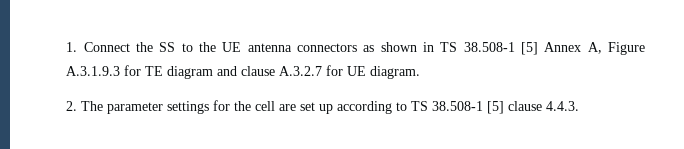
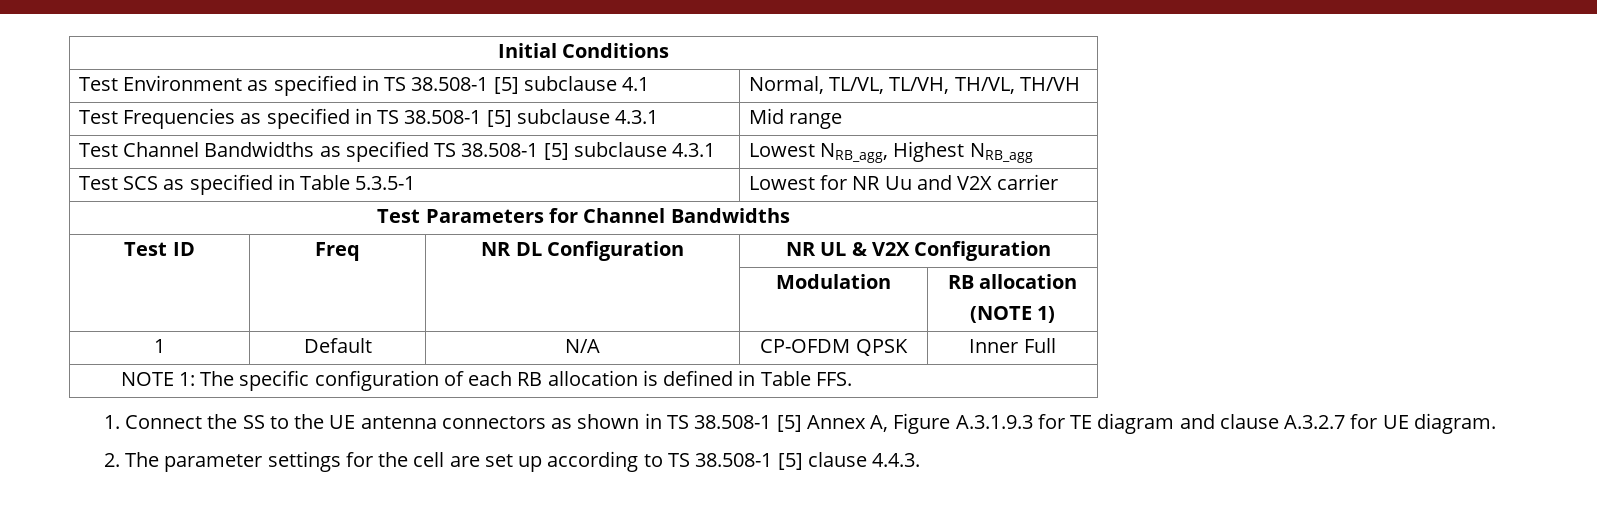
+ Initial Conditions
+ Test Environment as specified in TS 38.508-1 [5] subclause 4.1 | Normal, TL/VL, TL/VH, TH/VL, TH/VH
+ Test Frequencies as specified in TS 38.508-1 [5] subclause 4.3.1 | Mid range
+ Test Channel Bandwidths as specified TS 38.508-1 [5] subclause 4.3.1 | Lowest NRB_agg, Highest NRB_agg
+ Test SCS as specified in Table 5.3.5-1 | Lowest for NR Uu and V2X carrier
+ Test Parameters for Channel Bandwidths
+ Test ID | Freq | NR DL Configuration | NR UL & V2X Configuration
+ | | | Modulation | RB allocation
+ (NOTE 1)
+ 1 | Default | N/A | CP-OFDM QPSK | Inner Full
+ NOTE 1: The specific configuration of each RB allocation is defined in Table FFS.

